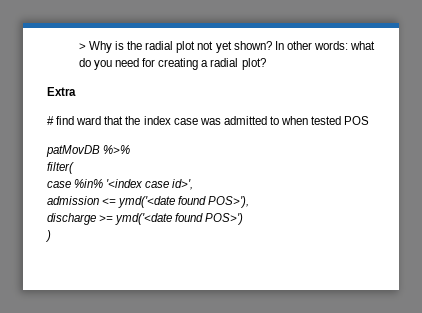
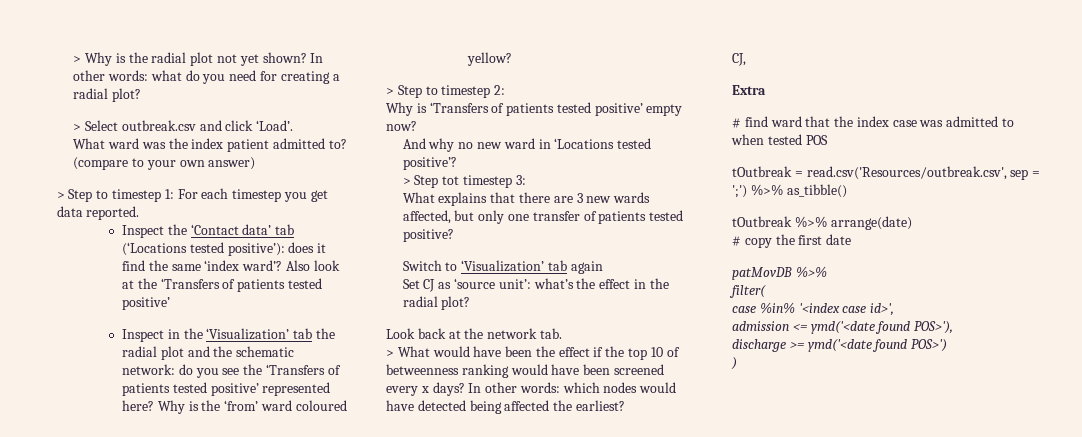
+ > Select outbreak.csv and click ‘Load’.
+ What ward was the index patient admitted to? (compare to your own answer)
+ > Step to timestep 1: For each timestep you get data reported.
+ Inspect the ‘Contact data’ tab (‘Locations tested positive’): does it find the same ‘index ward’? Also look at the ‘Transfers of patients tested positive’
+ Inspect in the ‘Visualization’ tab the radial plot and the schematic network: do you see the ‘Transfers of patients tested positive’ represented here? Why is the ‘from’ ward coloured yellow?
+ > Step to timestep 2:
+ Why is ‘Transfers of patients tested positive’ empty now?
+ And why no new ward in ‘Locations tested positive’?
+ > Step tot timestep 3:
+ What explains that there are 3 new wards affected, but only one transfer of patients tested positive?
+ Switch to ‘Visualization’ tab again
+ Set CJ as ‘source unit’: what’s the effect in the radial plot?
+ Look back at the network tab.
+ > What would have been the effect if the top 10 of betweenness ranking would have been screened every x days? In other words: which nodes would have detected being affected the earliest?
+ CJ,
+ tOutbreak = read.csv('Resources/outbreak.csv', sep = ';') %>% as_tibble()
+ tOutbreak %>% arrange(date)
+ # copy the first date

